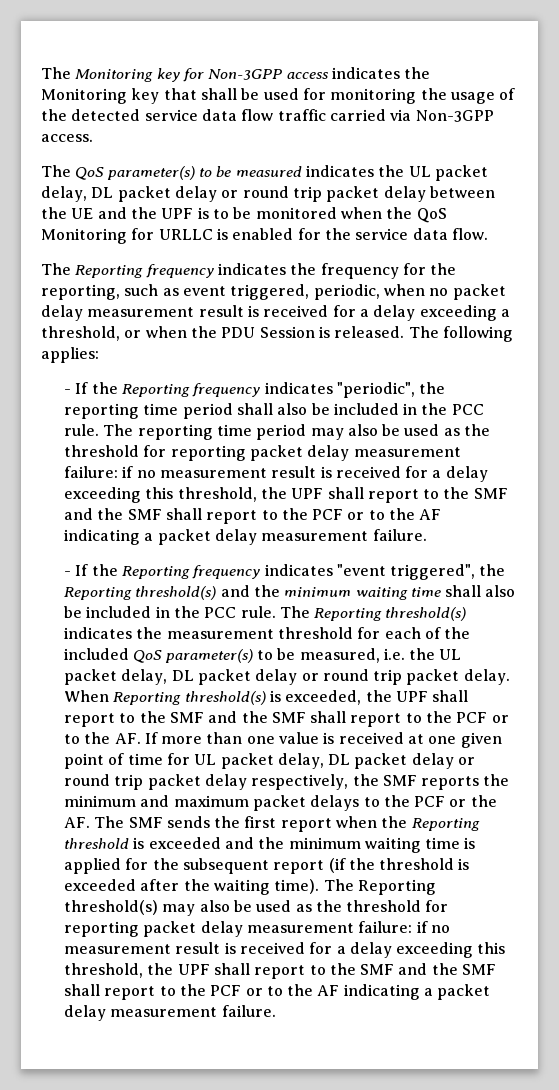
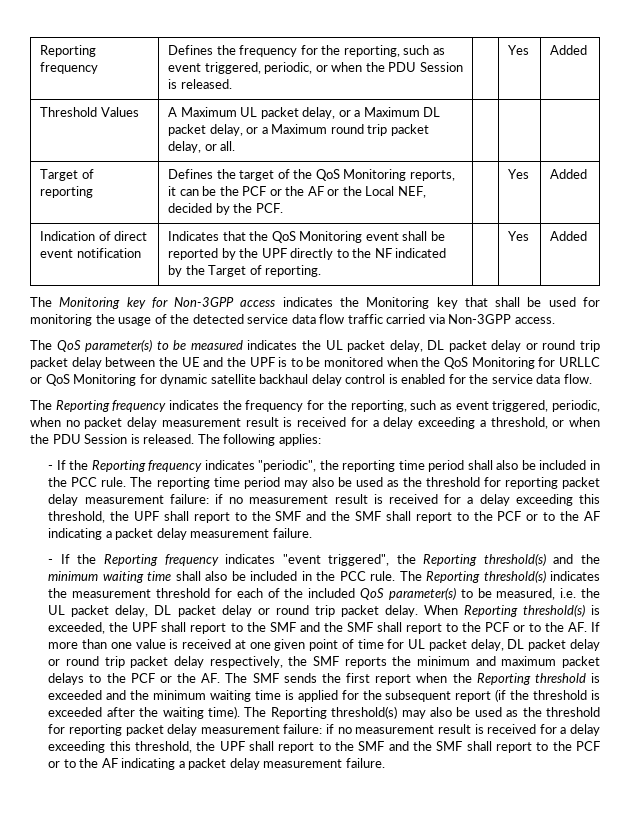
+ Reporting frequency | Defines the frequency for the reporting, such as event triggered, periodic, or when the PDU Session is released. | | Yes | Added
+ Threshold Values | A Maximum UL packet delay, or a Maximum DL packet delay, or a Maximum round trip packet delay, or all. | | |
+ Target of reporting | Defines the target of the QoS Monitoring reports, it can be the PCF or the AF or the Local NEF, decided by the PCF. | | Yes | Added
+ Indication of direct event notification | Indicates that the QoS Monitoring event shall be reported by the UPF directly to the NF indicated by the Target of reporting. | | Yes | Added
- The QoS parameter(s) to be measured indicates the UL packet delay, DL packet delay or round trip packet delay between the UE and the UPF is to be monitored when the QoS Monitoring for URLLC is enabled for the service data flow.
+ The QoS parameter(s) to be measured indicates the UL packet delay, DL packet delay or round trip packet delay between the UE and the UPF is to be monitored when the QoS Monitoring for URLLC or QoS Monitoring for dynamic satellite backhaul delay control is enabled for the service data flow.

